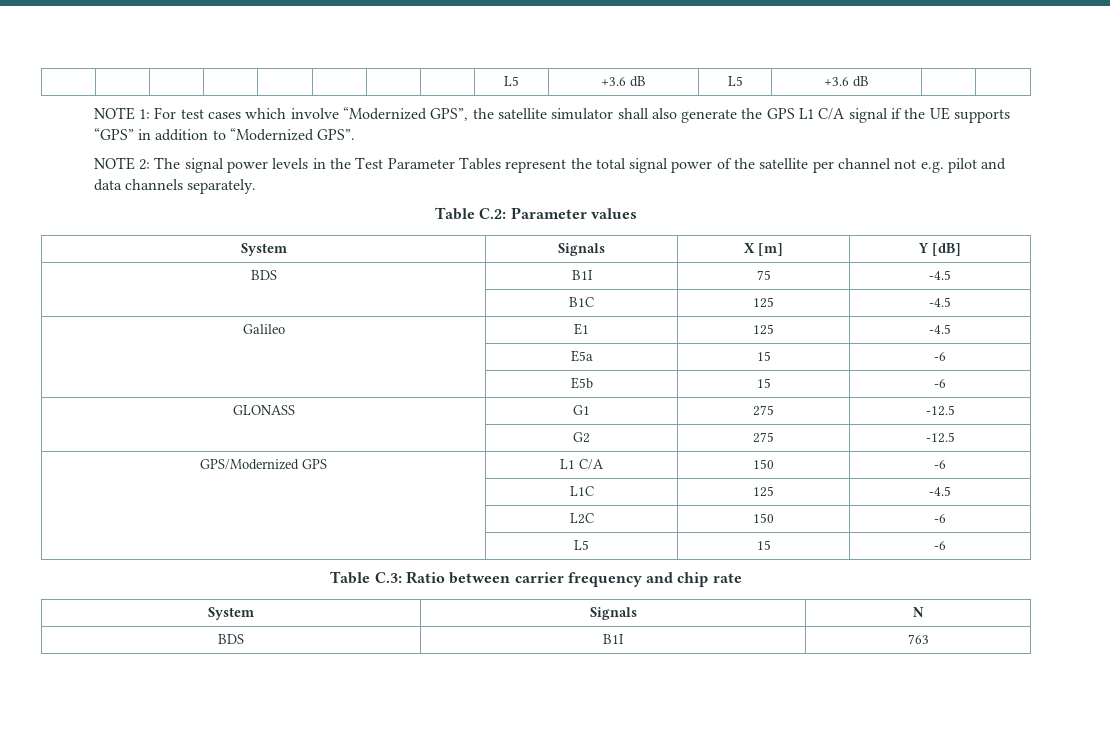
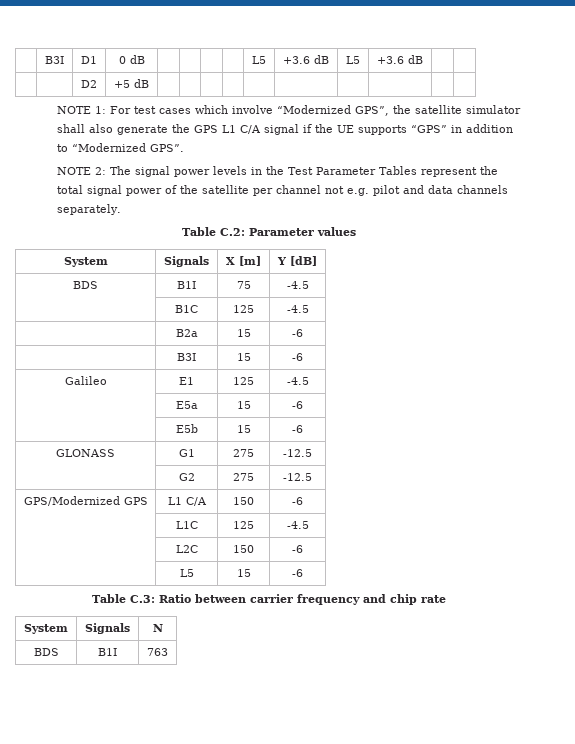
- | | | | | | | | L5 | +3.6 dB | L5 | +3.6 dB | |
+ | B3I | D1 | 0 dB | | | | | L5 | +3.6 dB | L5 | +3.6 dB | |
+ | | D2 | +5 dB | | | | | | | | | |
+ | B2a | 15 | -6
+ | B3I | 15 | -6

